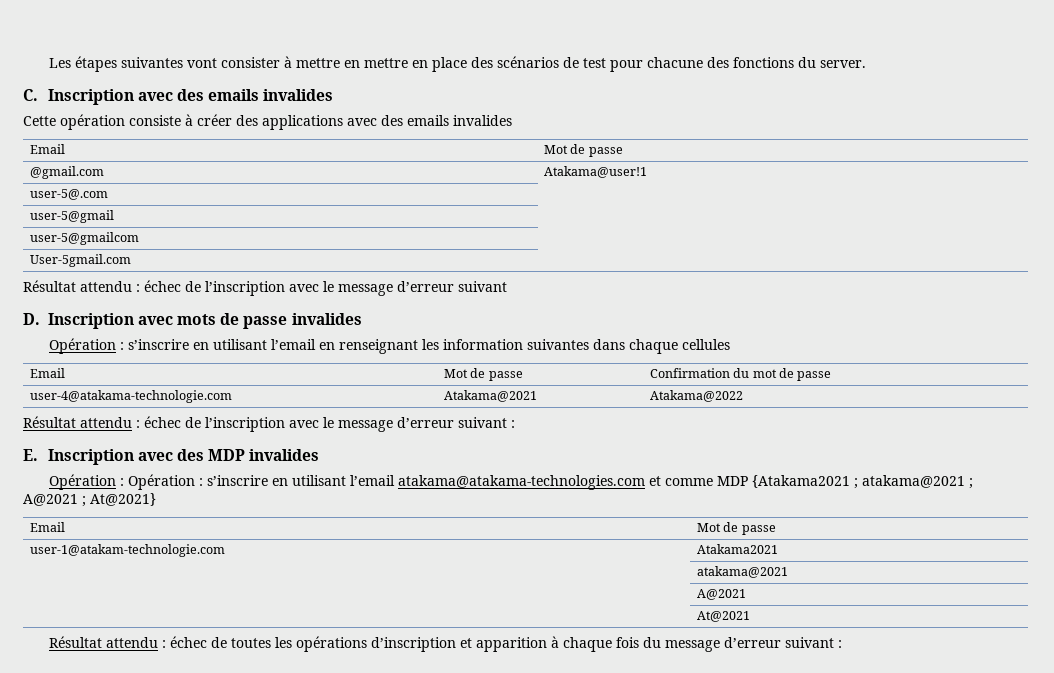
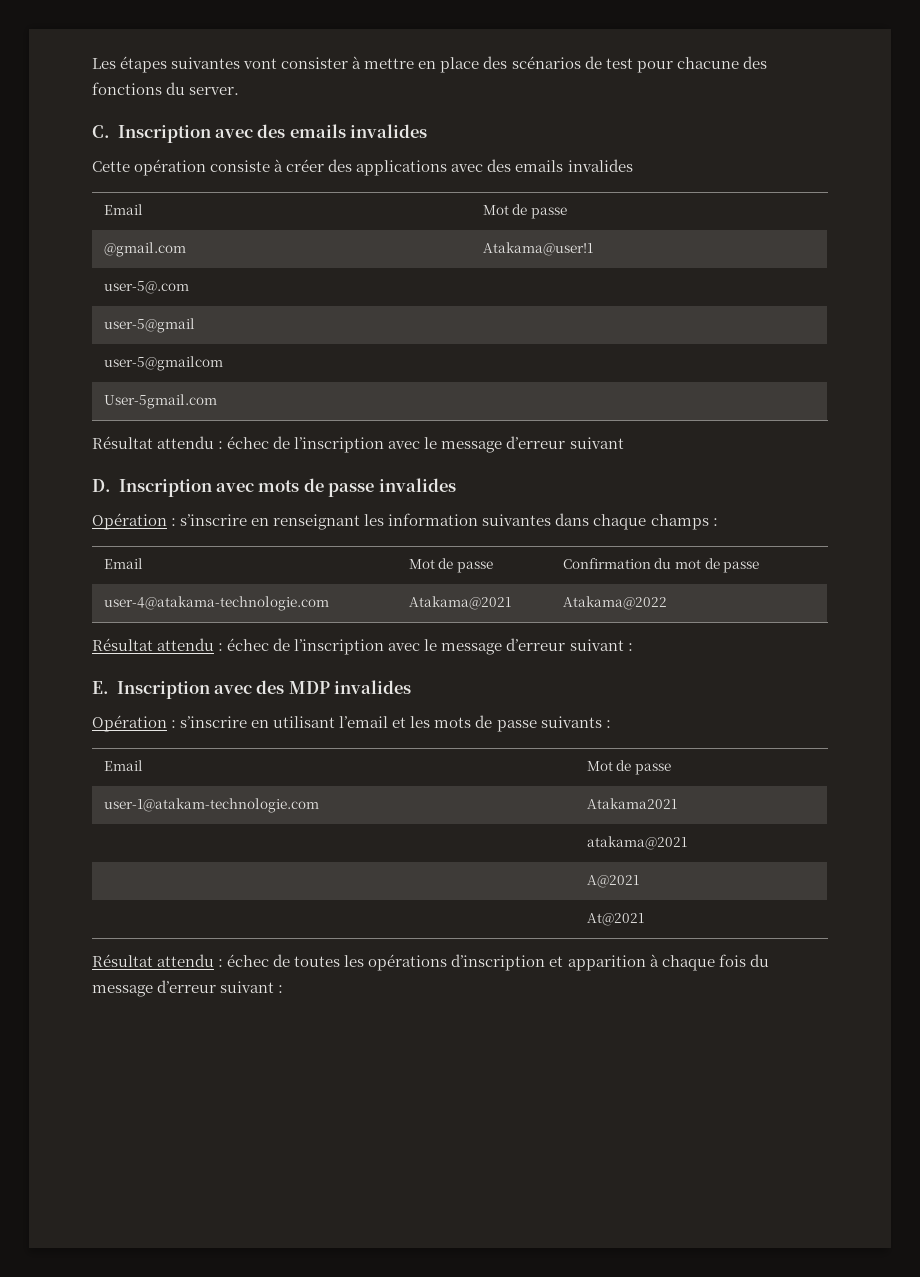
- Les étapes suivantes vont consister à mettre en mettre en place des scénarios de test pour chacune des fonctions du server.
+ Les étapes suivantes vont consister à mettre en place des scénarios de test pour chacune des fonctions du server.
- Opération : s’inscrire en utilisant l’email en renseignant les information suivantes dans chaque cellules
+ Opération : s’inscrire en renseignant les information suivantes dans chaque champs :
- Opération : Opération : s’inscrire en utilisant l’email atakama@atakama-technologies.com et comme MDP {Atakama2021 ; atakama@2021 ; A@2021 ; At@2021}
+ Opération : s’inscrire en utilisant l’email et les mots de passe suivants :

